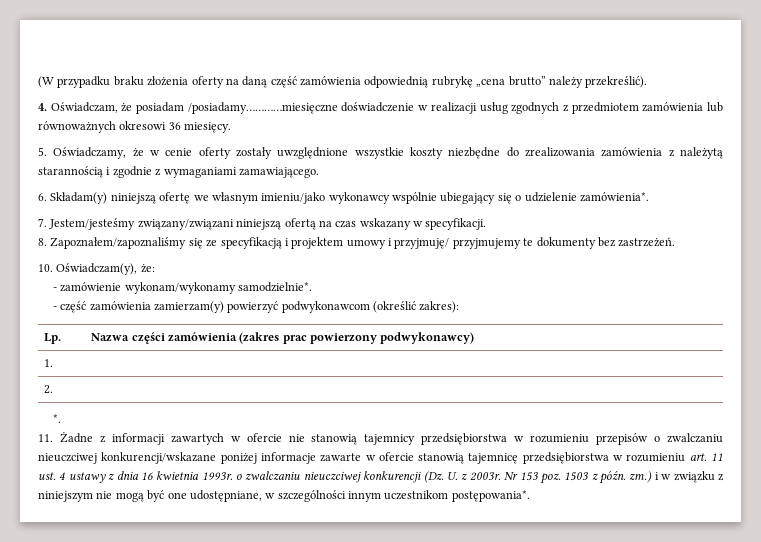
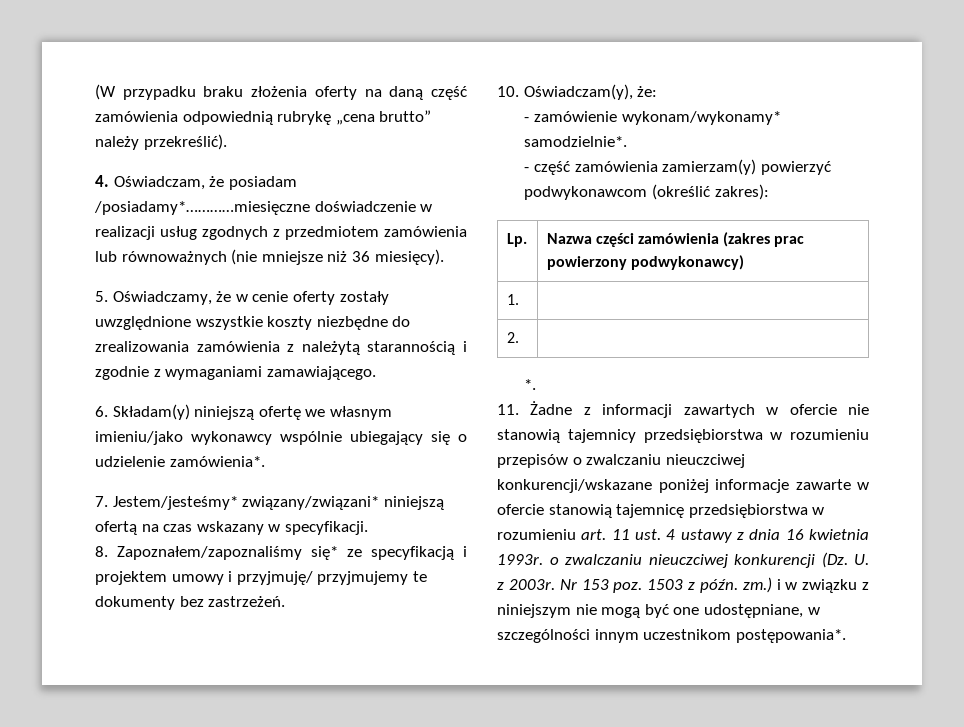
- 4. Oświadczam, że posiadam /posiadamy…………miesięczne doświadczenie w realizacji usług zgodnych z przedmiotem zamówienia lub równoważnych okresowi 36 miesięcy.
+ 4. Oświadczam, że posiadam /posiadamy*…………miesięczne doświadczenie w realizacji usług zgodnych z przedmiotem zamówienia lub równoważnych (nie mniejsze niż 36 miesięcy).
- 7. Jestem/jesteśmy związany/związani niniejszą ofertą na czas wskazany w specyfikacji.
+ 7. Jestem/jesteśmy* związany/związani* niniejszą ofertą na czas wskazany w specyfikacji.
- 8. Zapoznałem/zapoznaliśmy się ze specyfikacją i projektem umowy i przyjmuję/ przyjmujemy te dokumenty bez zastrzeżeń.
+ 8. Zapoznałem/zapoznaliśmy się* ze specyfikacją i projektem umowy i przyjmuję/ przyjmujemy te dokumenty bez zastrzeżeń.
- - zamówienie wykonam/wykonamy samodzielnie*.
+ - zamówienie wykonam/wykonamy* samodzielnie*.

